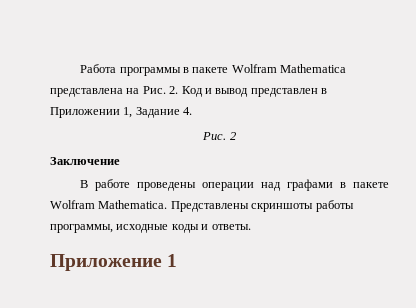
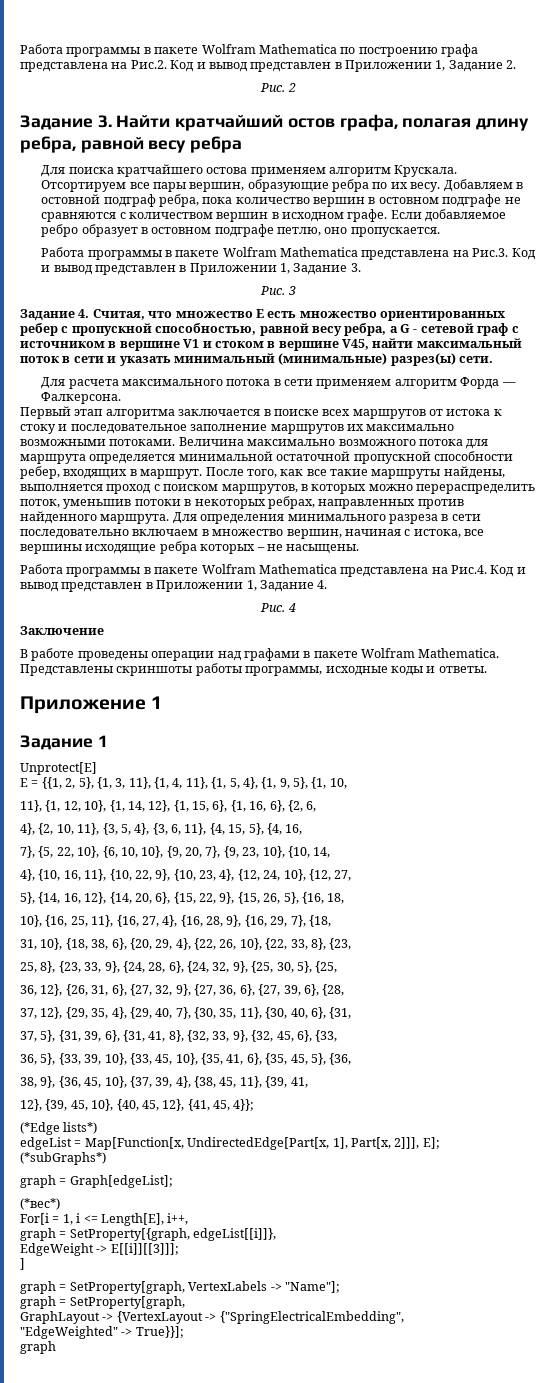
- Работа программы в пакете Wolfram Mathematica представлена на Рис. 2. Код и вывод представлен в Приложении 1, Задание 4.
+ Работа программы в пакете Wolfram Mathematicа по построению графа представлена на Рис.2. Код и вывод представлен в Приложении 1, Задание 2.
+ Рис. 2
+ Задание 3. Найти кратчайший остов графа, полагая длину ребра, равной весу ребра
+ Для поиска кратчайшего остова применяем алгоритм Крускала. Отсортируем все пары вершин, образующие ребра по их весу. Добавляем в остовной подграф ребра, пока количество вершин в остовном подграфе не сравняются с количеством вершин в исходном графе. Если добавляемое ребро образует в остовном подграфе петлю, оно пропускается.
+ Работа программы в пакете Wolfram Mathematicа представлена на Рис.3. Код и вывод представлен в Приложении 1, Задание 3.
+ Рис. 3
+ Задание 4. Считая, что множество E есть множество ориентированных ребер с пропускной способностью, равной весу ребра, а G - сетевой граф с источником в вершине V1 и стоком в вершине V45, найти максимальный поток в сети и указать минимальный (минимальные) разрез(ы) сети.
+ Для расчета максимального потока в сети применяем алгоритм Форда — Фалкерсона.
+ Первый этап алгоритма заключается в поиске всех маршрутов от истока к стоку и последовательное заполнение маршрутов их максимально возможными потоками. Величина максимально возможного потока для маршрута определяется минимальной остаточной пропускной способности ребер, входящих в маршрут. После того, как все такие маршруты найдены, выполняется проход с поиском маршрутов, в которых можно перераспределить поток, уменьшив потоки в некоторых ребрах, направленных против найденного маршрута. Для определения минимального разреза в сети последовательно включаем в множество вершин, начиная с истока, все вершины исходящие ребра которых – не насыщены.
+ Работа программы в пакете Wolfram Mathematicа представлена на Рис.4. Код и вывод представлен в Приложении 1, Задание 4.
- Рис. 2
+ Рис. 4
+ Задание 1
+ Unprotect[E]
+ E = {{1, 2, 5}, {1, 3, 11}, {1, 4, 11}, {1, 5, 4}, {1, 9, 5}, {1, 10,
+ 11}, {1, 12, 10}, {1, 14, 12}, {1, 15, 6}, {1, 16, 6}, {2, 6,
+ 4}, {2, 10, 11}, {3, 5, 4}, {3, 6, 11}, {4, 15, 5}, {4, 16,
+ 7}, {5, 22, 10}, {6, 10, 10}, {9, 20, 7}, {9, 23, 10}, {10, 14,
+ 4}, {10, 16, 11}, {10, 22, 9}, {10, 23, 4}, {12, 24, 10}, {12, 27,
+ 5}, {14, 16, 12}, {14, 20, 6}, {15, 22, 9}, {15, 26, 5}, {16, 18,
+ 10}, {16, 25, 11}, {16, 27, 4}, {16, 28, 9}, {16, 29, 7}, {18,
+ 31, 10}, {18, 38, 6}, {20, 29, 4}, {22, 26, 10}, {22, 33, 8}, {23,
+ 25, 8}, {23, 33, 9}, {24, 28, 6}, {24, 32, 9}, {25, 30, 5}, {25,
+ 36, 12}, {26, 31, 6}, {27, 32, 9}, {27, 36, 6}, {27, 39, 6}, {28,
+ 37, 12}, {29, 35, 4}, {29, 40, 7}, {30, 35, 11}, {30, 40, 6}, {31,
+ 37, 5}, {31, 39, 6}, {31, 41, 8}, {32, 33, 9}, {32, 45, 6}, {33,
+ 36, 5}, {33, 39, 10}, {33, 45, 10}, {35, 41, 6}, {35, 45, 5}, {36,
+ 38, 9}, {36, 45, 10}, {37, 39, 4}, {38, 45, 11}, {39, 41,
+ 12}, {39, 45, 10}, {40, 45, 12}, {41, 45, 4}};
+ (*Edge lists*)
+ edgeList = Map[Function[x, UndirectedEdge[Part[x, 1], Part[x, 2]]], E];
+ (*subGraphs*)
+ graph = Graph[edgeList];
+ (*вес*)
+ For[i = 1, i <= Length[E], i++,
+ graph = SetProperty[{graph, edgeList[[i]]},
+ EdgeWeight -> E[[i]][[3]]];
+ ]
+ graph = SetProperty[graph, VertexLabels -> "Name"];
+ graph = SetProperty[graph,
+ GraphLayout -> {VertexLayout -> {"SpringElectricalEmbedding",
+ "EdgeWeighted" -> True}}];
+ graph

